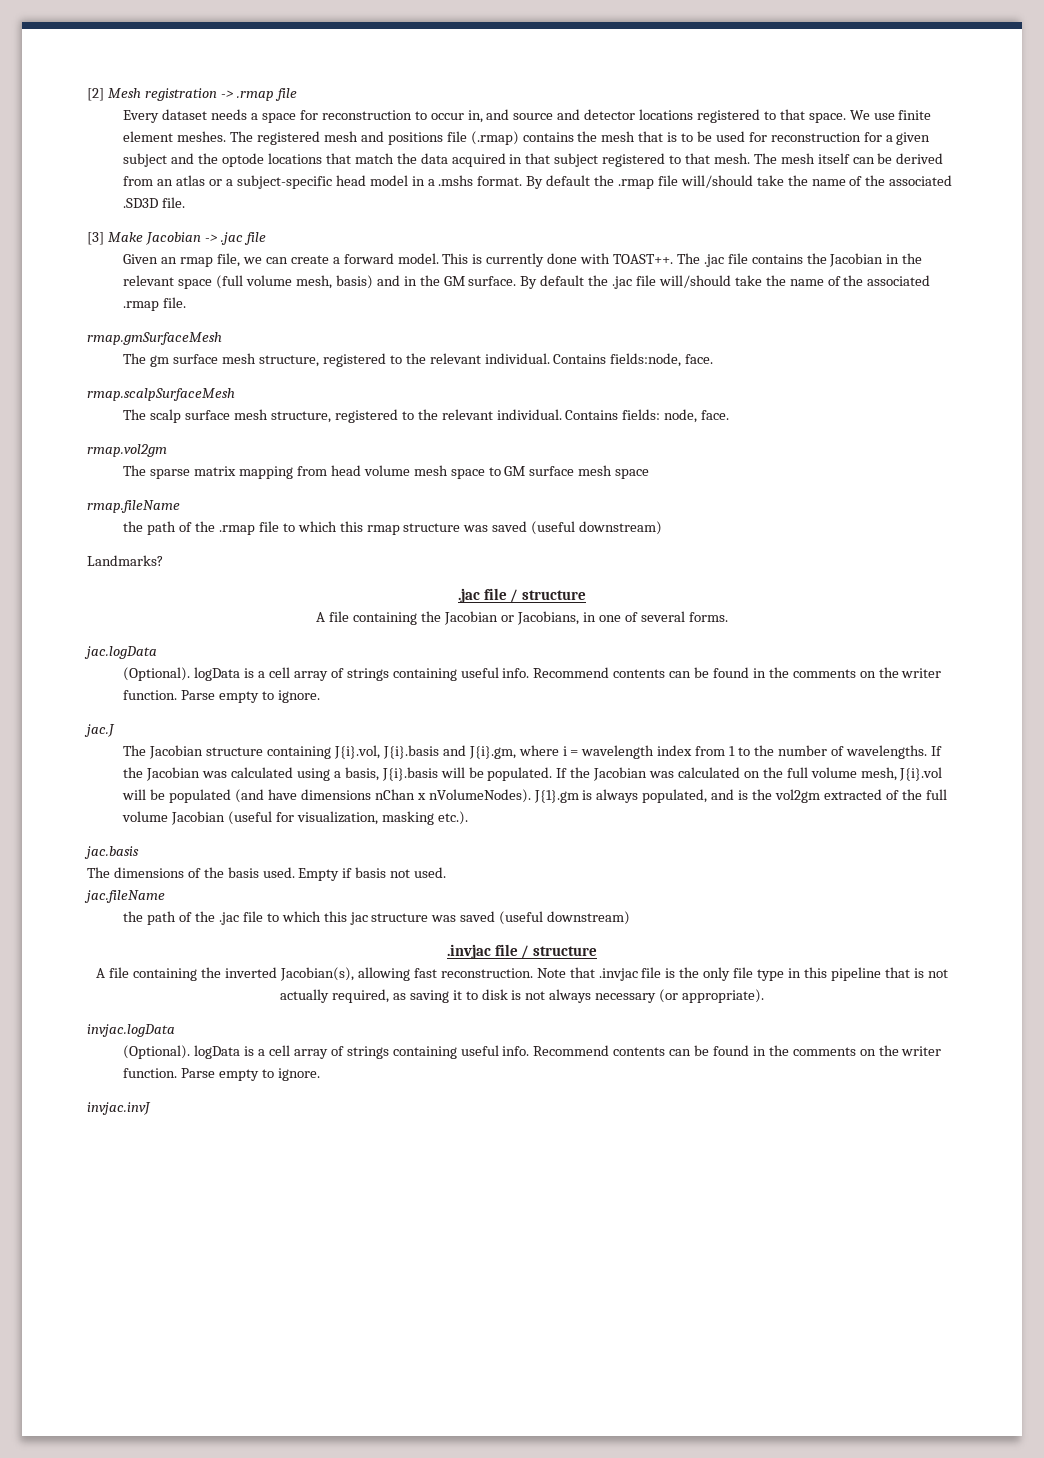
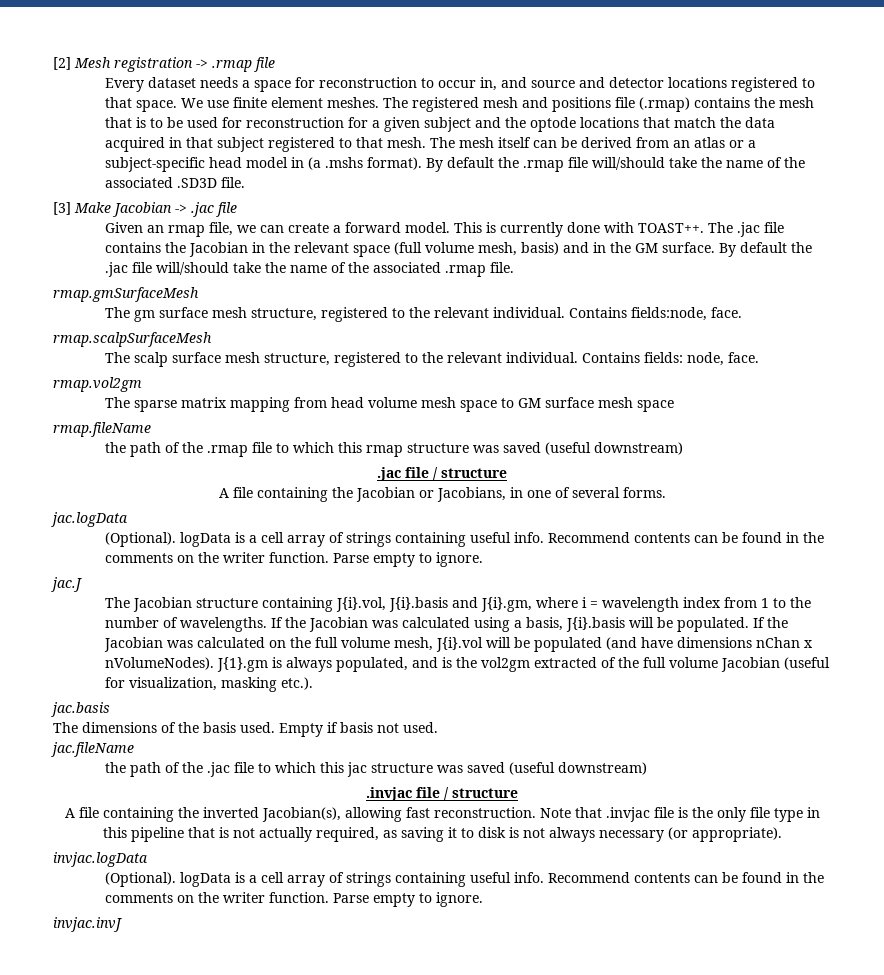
- The mesh itself can be derived from an atlas or a subject-specific head model in a .mshs format.
+ The mesh itself can be derived from an atlas or a subject-specific head model in (a .mshs format).
- Landmarks?

